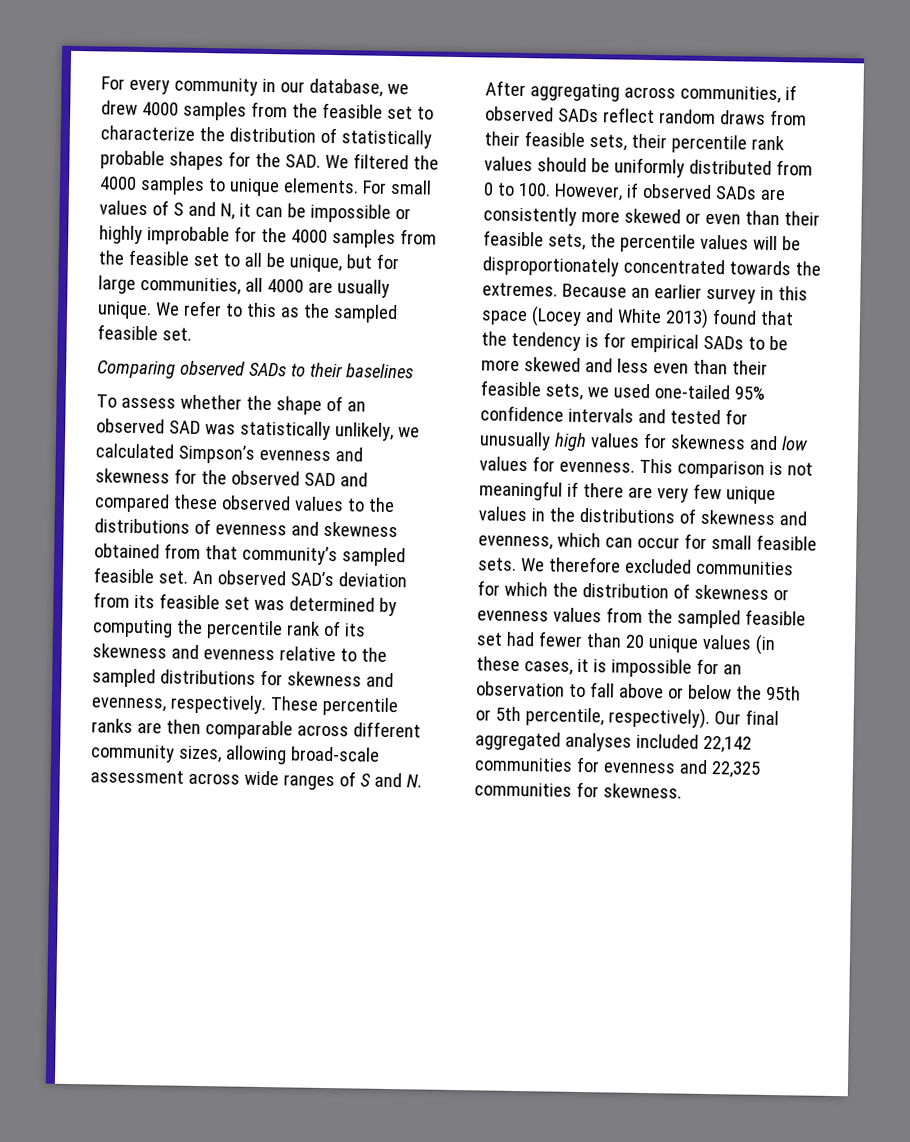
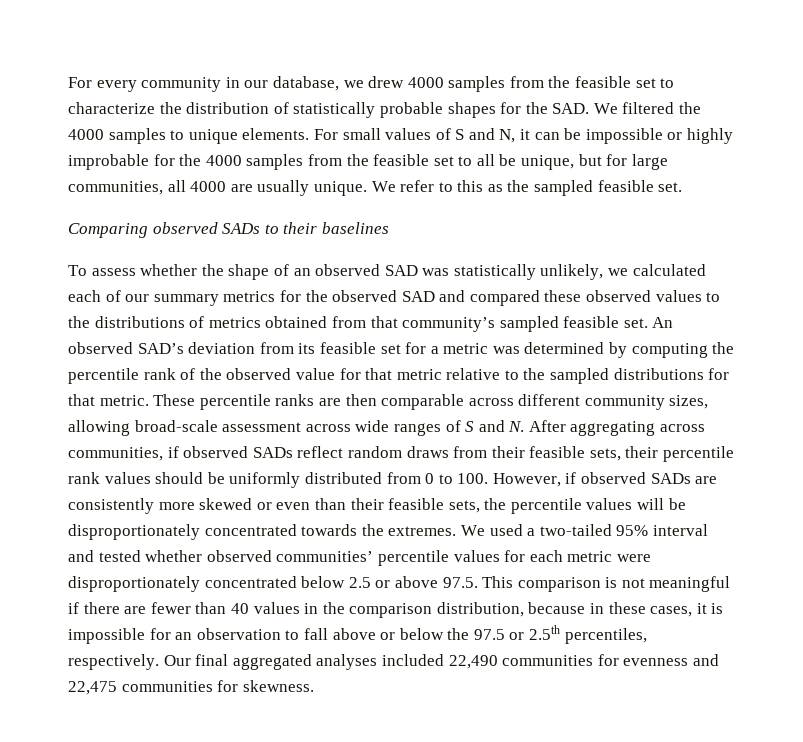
- To assess whether the shape of an observed SAD was statistically unlikely, we calculated Simpson’s evenness and skewness for the observed SAD and compared these observed values to the distributions of evenness and skewness obtained from that community’s sampled feasible set.
+ To assess whether the shape of an observed SAD was statistically unlikely, we calculated each of our summary metrics for the observed SAD and compared these observed values to the distributions of metrics obtained from that community’s sampled feasible set.
- An observed SAD’s deviation from its feasible set was determined by computing the percentile rank of its skewness and evenness relative to the sampled distributions for skewness and evenness, respectively.
+ An observed SAD’s deviation from its feasible set for a metric was determined by computing the percentile rank of the observed value for that metric relative to the sampled distributions for that metric.
- Because an earlier survey in this space (Locey and White 2013) found that the tendency is for empirical SADs to be more skewed and less even than their feasible sets, we used one-tailed 95% confidence intervals and tested for unusually high values for skewness and low values for evenness. This comparison is not meaningful if there are very few unique values in the distributions of skewness and evenness, which can occur for small feasible sets. We therefore excluded communities for which the distribution of skewness or evenness values from the sampled feasible set had fewer than 20 unique values (in these cases, it is impossible for an observation to fall above or below the 95th or 5th percentile, respectively).
+ We used a two-tailed 95% interval and tested whether observed communities’ percentile values for each metric were disproportionately concentrated below 2.5 or above 97.5. This comparison is not meaningful if there are fewer than 40 values in the comparison distribution, because in these cases, it is impossible for an observation to fall above or below the 97.5 or 2.5th percentiles, respectively.
- Our final aggregated analyses included 22,142 communities for evenness and 22,325 communities for skewness.
+ Our final aggregated analyses included 22,490 communities for evenness and 22,475 communities for skewness.

